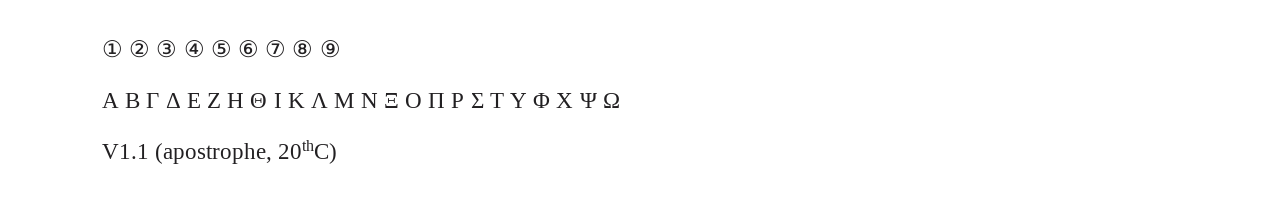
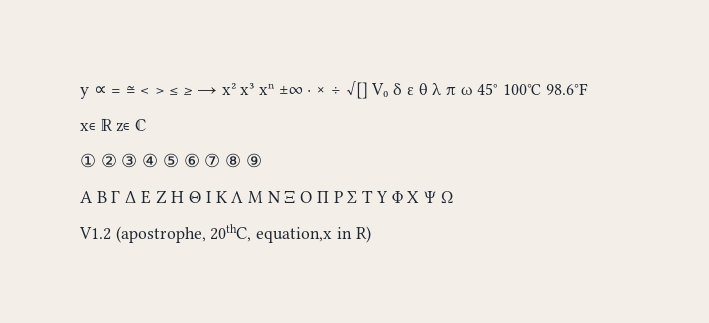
+ y ∝ = ≅ < > ≤ ≥ → x² x³ xⁿ ±∞ ⋅ × ÷ √[] V₀ δ ε θ λ π ω 45° 100℃ 98.6℉
+ x∊ ℝ z∊ ℂ
- V1.1 (apostrophe, 20thC)
+ V1.2 (apostrophe, 20thC, equation,x in R)

